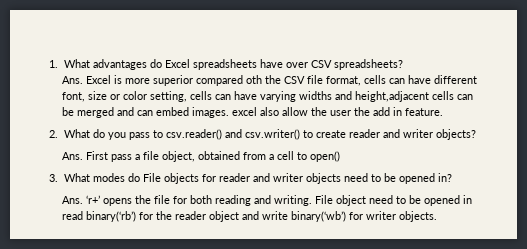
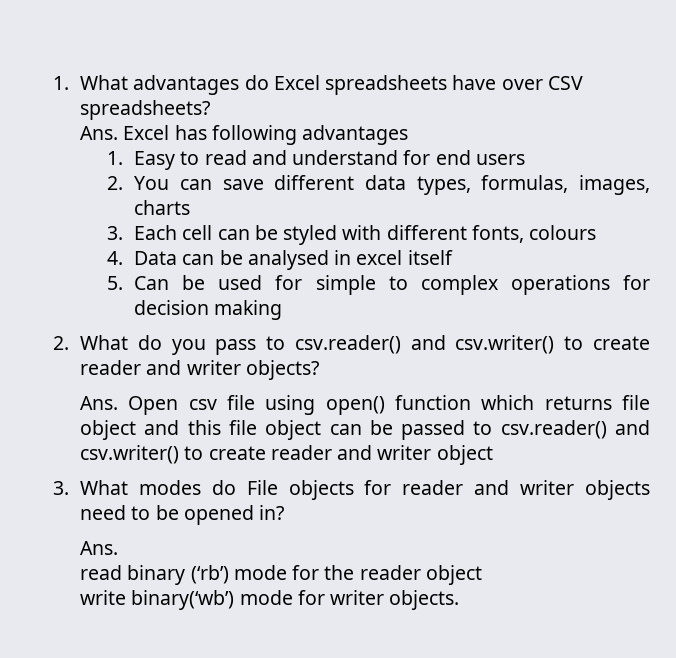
- Ans. Excel is more superior compared oth the CSV file format, cells can have different font, size or color setting, cells can have varying widths and height,adjacent cells can be merged and can embed images. excel also allow the user the add in feature.
+ Ans. Excel has following advantages
+ 1. Easy to read and understand for end users
+ 2. You can save different data types, formulas, images, charts
+ 3. Each cell can be styled with different fonts, colours
+ 4. Data can be analysed in excel itself
+ 5. Can be used for simple to complex operations for decision making
- Ans. First pass a file object, obtained from a cell to open()
+ Ans. Open csv file using open() function which returns file object and this file object can be passed to csv.reader() and csv.writer() to create reader and writer object
  3. What modes do File objects for reader and writer objects need to be opened in?
- Ans. ‘r+’ opens the file for both reading and writing. File object need to be opened in read binary(‘rb’) for the reader object and write binary(‘wb’) for writer objects.
+ Ans.
+ read binary (‘rb’) mode for the reader object
+ write binary(‘wb’) mode for writer objects.

